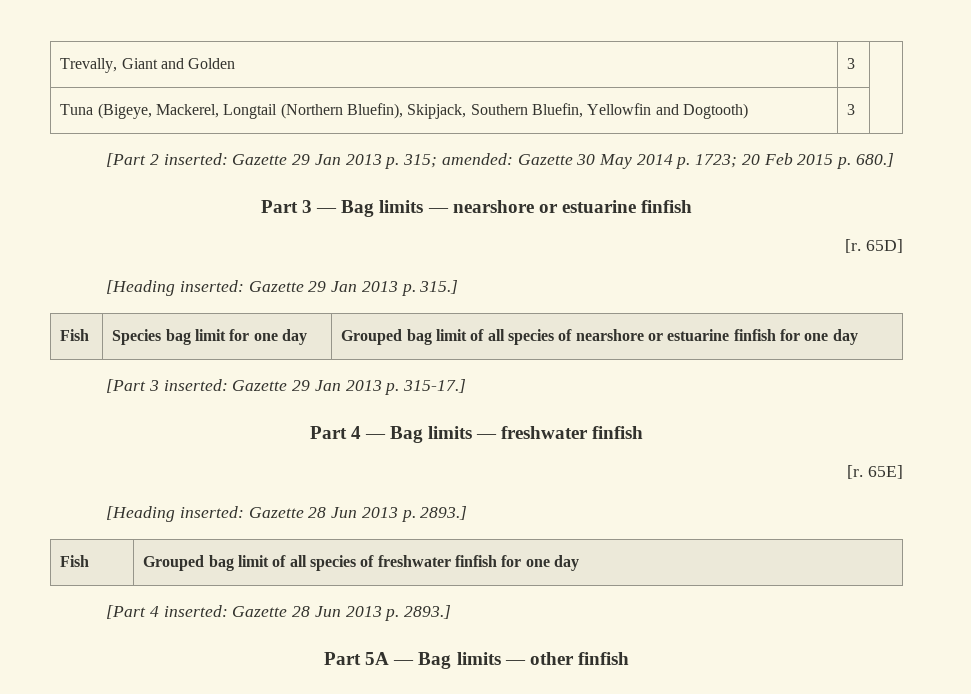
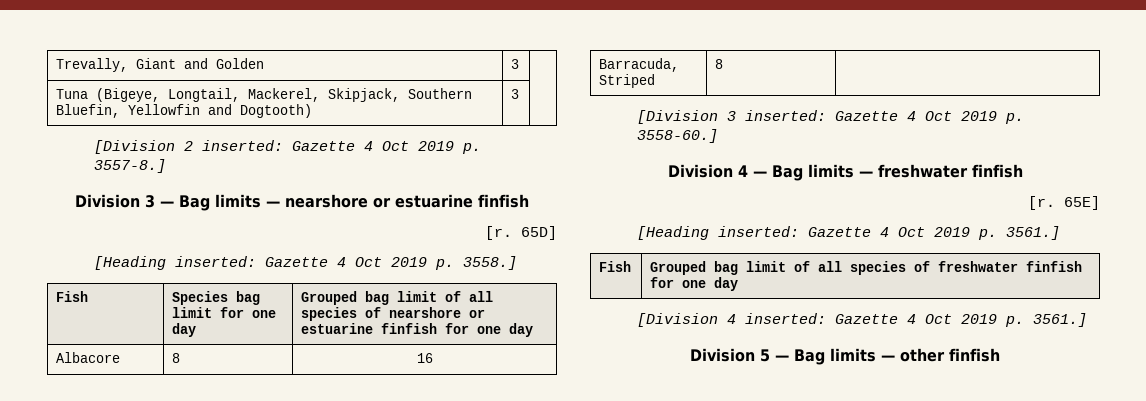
- Tuna (Bigeye, Mackerel, Longtail (Northern Bluefin), Skipjack, Southern Bluefin, Yellowfin and Dogtooth) | 3 |
+ Tuna (Bigeye, Longtail, Mackerel, Skipjack, Southern Bluefin, Yellowfin and Dogtooth) | 3 |
- [Part 2 inserted: Gazette 29 Jan 2013 p. 315; amended: Gazette 30 May 2014 p. 1723; 20 Feb 2015 p. 680.]
- Part 3 — Bag limits — nearshore or estuarine finfish
+ [Division 2 inserted: Gazette 4 Oct 2019 p. 3557-8.]
+ Division 3 — Bag limits — nearshore or estuarine finfish
- [Heading inserted: Gazette 29 Jan 2013 p. 315.]
+ [Heading inserted: Gazette 4 Oct 2019 p. 3558.]
- [Part 3 inserted: Gazette 29 Jan 2013 p. 315-17.]
- Part 4 — Bag limits — freshwater finfish
+ Albacore | 8 | 16
+ Barracuda, Striped | 8 |
+ [Division 3 inserted: Gazette 4 Oct 2019 p. 3558-60.]
+ Division 4 — Bag limits — freshwater finfish
- [Heading inserted: Gazette 28 Jun 2013 p. 2893.]
+ [Heading inserted: Gazette 4 Oct 2019 p. 3561.]
- [Part 4 inserted: Gazette 28 Jun 2013 p. 2893.]
- Part 5A — Bag limits — other finfish
+ [Division 4 inserted: Gazette 4 Oct 2019 p. 3561.]
+ Division 5 — Bag limits — other finfish

